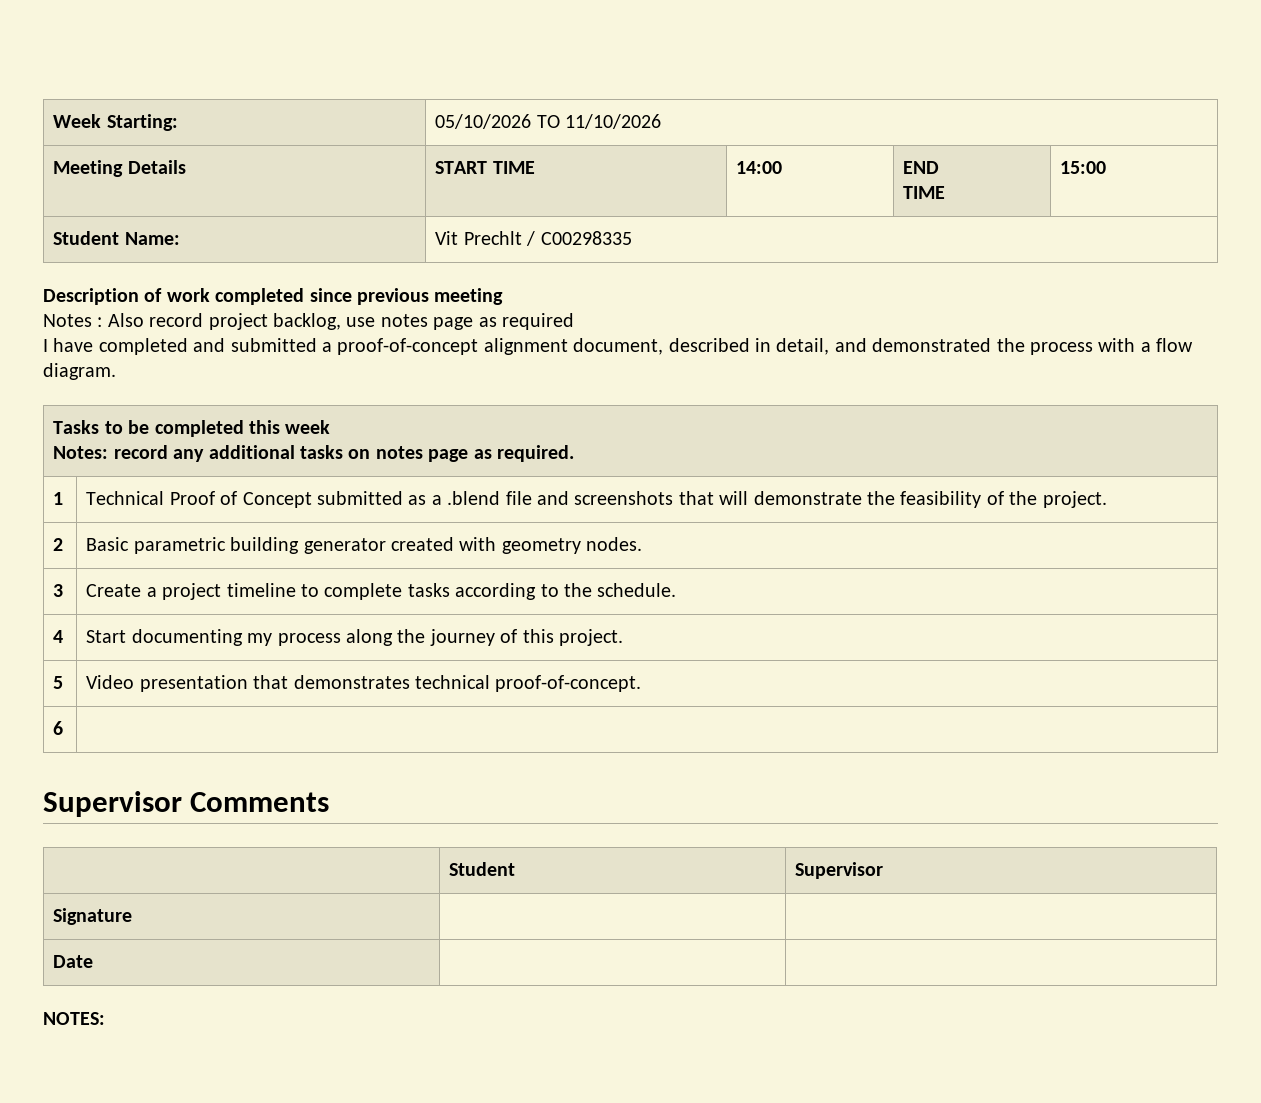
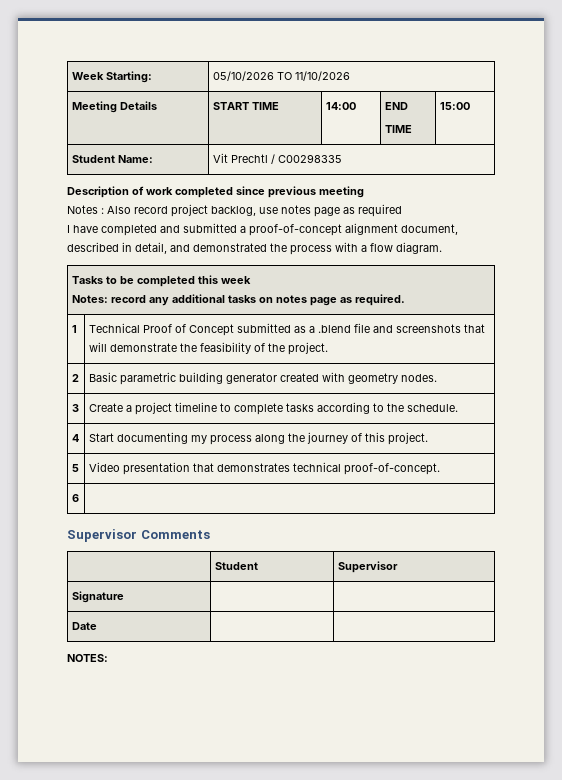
- Student Name: | Vit Prechlt / C00298335
+ Student Name: | Vit Prechtl / C00298335

